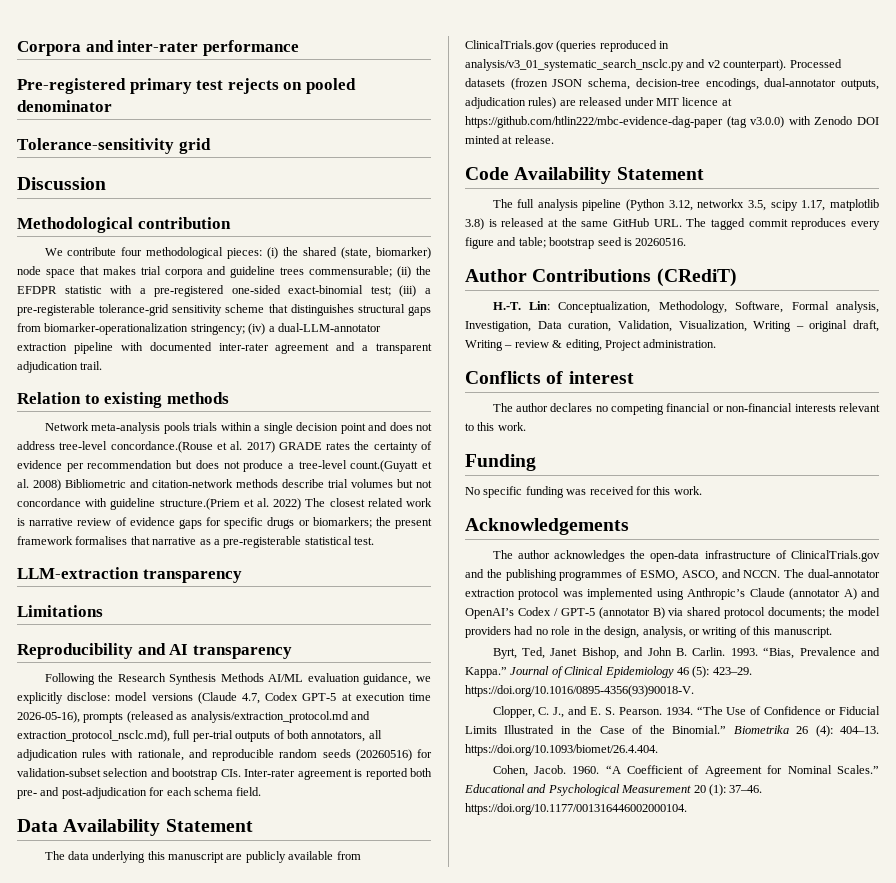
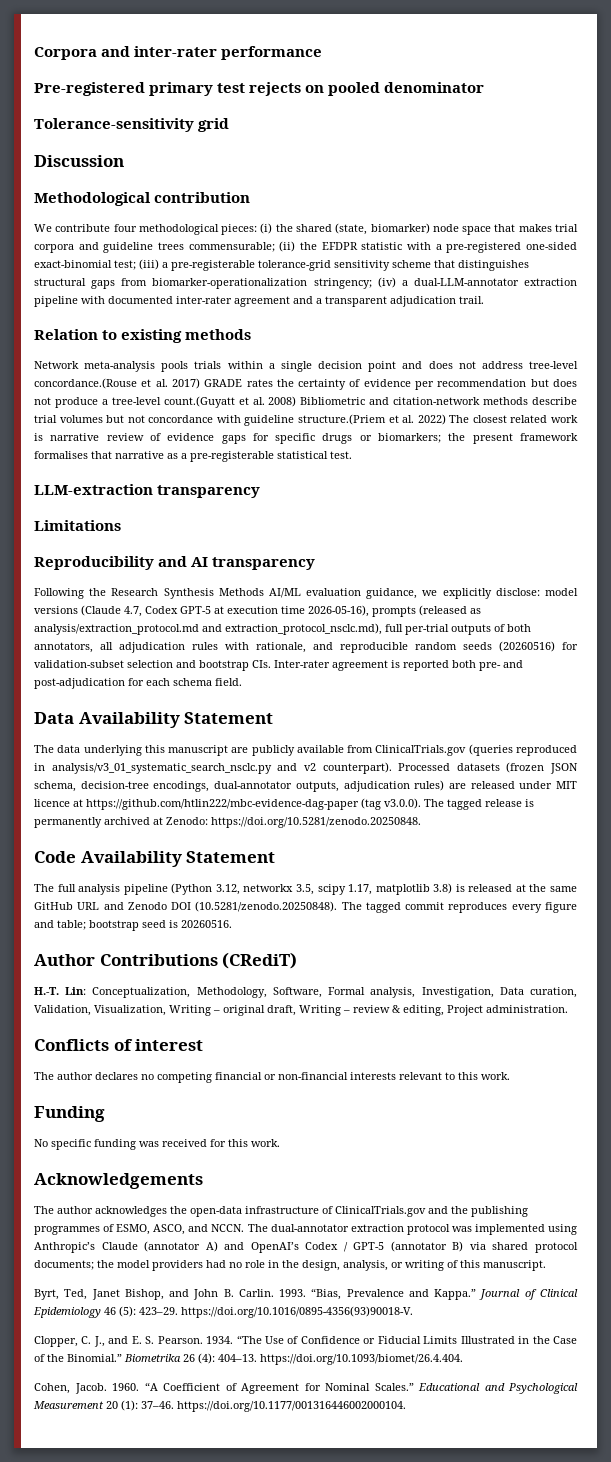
- Processed datasets (frozen JSON schema, decision-tree encodings, dual-annotator outputs, adjudication rules) are released under MIT licence at https://github.com/htlin222/mbc-evidence-dag-paper (tag v3.0.0) with Zenodo DOI minted at release.
+ Processed datasets (frozen JSON schema, decision-tree encodings, dual-annotator outputs, adjudication rules) are released under MIT licence at https://github.com/htlin222/mbc-evidence-dag-paper (tag v3.0.0). The tagged release is permanently archived at Zenodo: https://doi.org/10.5281/zenodo.20250848.
- The full analysis pipeline (Python 3.12, networkx 3.5, scipy 1.17, matplotlib 3.8) is released at the same GitHub URL. The tagged commit reproduces every figure and table; bootstrap seed is 20260516.
+ The full analysis pipeline (Python 3.12, networkx 3.5, scipy 1.17, matplotlib 3.8) is released at the same GitHub URL and Zenodo DOI (10.5281/zenodo.20250848). The tagged commit reproduces every figure and table; bootstrap seed is 20260516.

